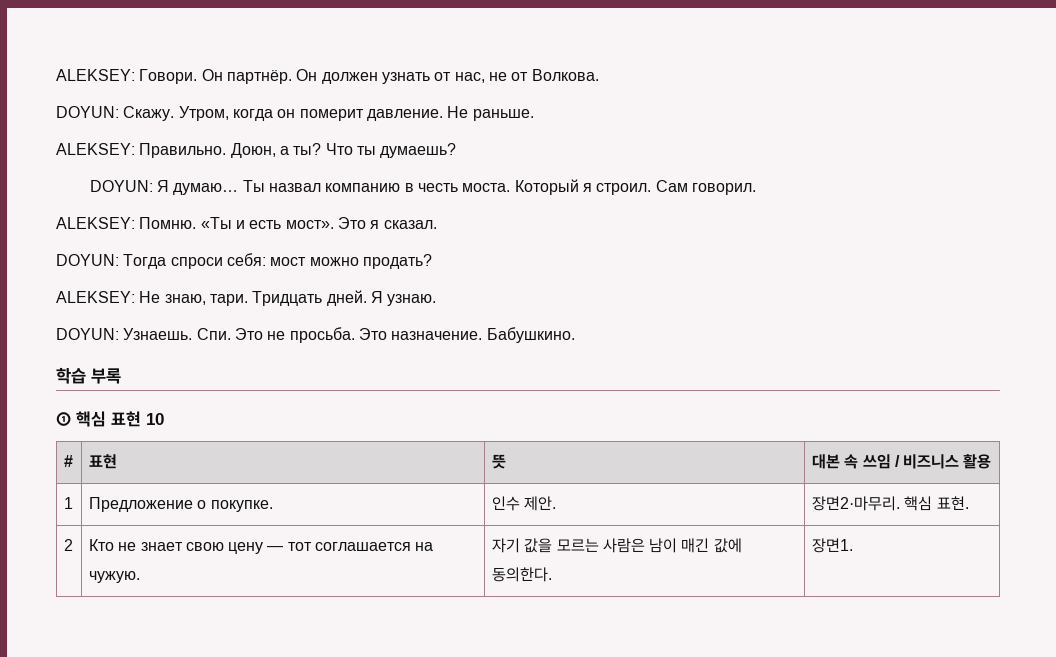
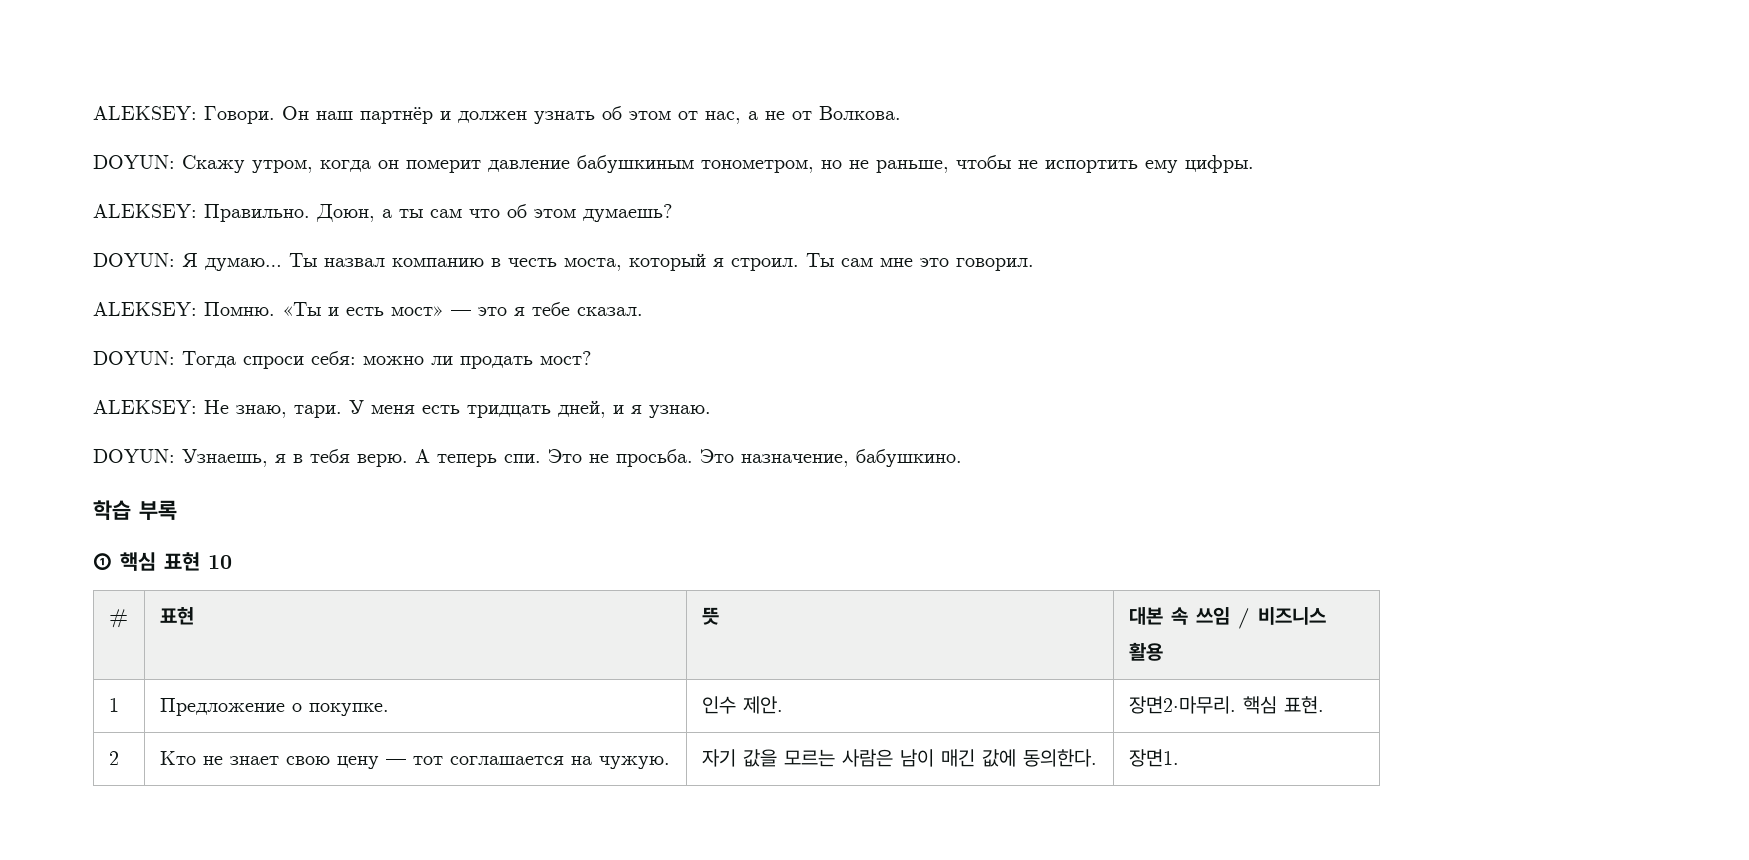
- Он партнёр. Он должен узнать от нас, не от Волкова.
+ Он наш партнёр и должен узнать об этом от нас, а не от Волкова.
- DOYUN: Скажу. Утром, когда он померит давление. Не раньше.
+ DOYUN: Скажу утром, когда он померит давление бабушкиным тонометром, но не раньше, чтобы не испортить ему цифры.
- Доюн, а ты? Что ты думаешь?
+ Доюн, а ты сам что об этом думаешь?
- Ты назвал компанию в честь моста. Который я строил. Сам говорил.
+ Ты назвал компанию в честь моста, который я строил. Ты сам мне это говорил.
- «Ты и есть мост». Это я сказал.
+ «Ты и есть мост» — это я тебе сказал.
- DOYUN: Тогда спроси себя: мост можно продать?
+ DOYUN: Тогда спроси себя: можно ли продать мост?
- Тридцать дней. Я узнаю.
- DOYUN: Узнаешь. Спи. Это не просьба.
+ У меня есть тридцать дней, и я узнаю.
+ DOYUN: Узнаешь, я в тебя верю. А теперь спи. Это не просьба.
- Это назначение. Бабушкино.
+ Это назначение, бабушкино.

